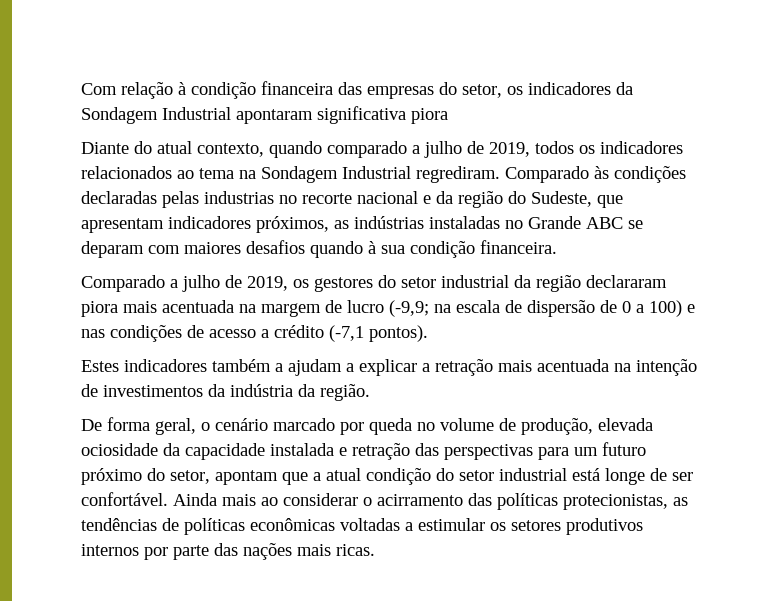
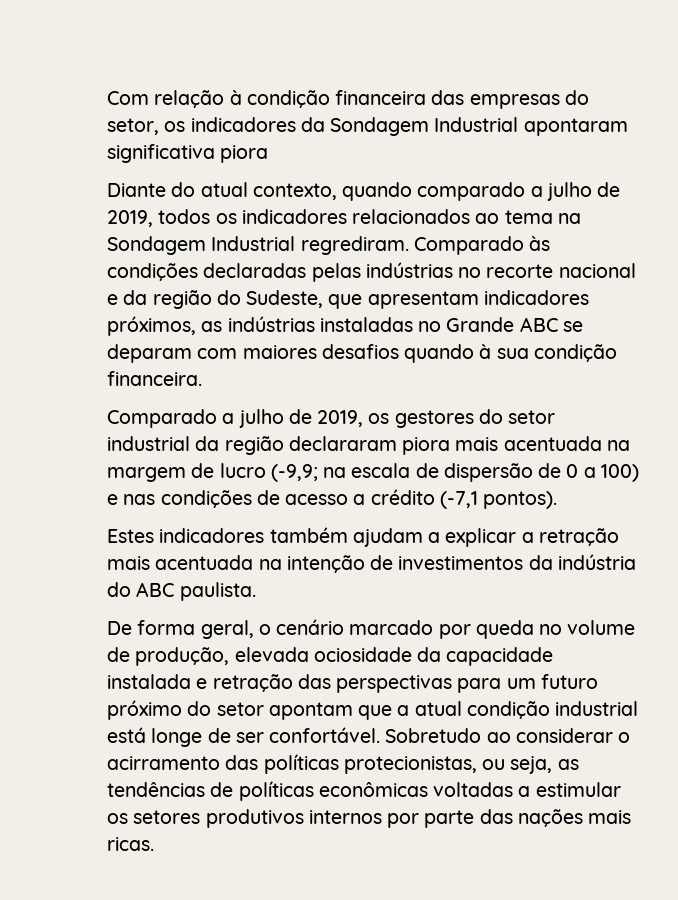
- Comparado às condições declaradas pelas industrias no recorte nacional e da região do Sudeste, que apresentam indicadores próximos, as indústrias instaladas no Grande ABC se deparam com maiores desafios quando à sua condição financeira.
+ Comparado às condições declaradas pelas indústrias no recorte nacional e da região do Sudeste, que apresentam indicadores próximos, as indústrias instaladas no Grande ABC se deparam com maiores desafios quando à sua condição financeira.
- Estes indicadores também a ajudam a explicar a retração mais acentuada na intenção de investimentos da indústria da região.
+ Estes indicadores também ajudam a explicar a retração mais acentuada na intenção de investimentos da indústria do ABC paulista.
- De forma geral, o cenário marcado por queda no volume de produção, elevada ociosidade da capacidade instalada e retração das perspectivas para um futuro próximo do setor, apontam que a atual condição do setor industrial está longe de ser confortável.
+ De forma geral, o cenário marcado por queda no volume de produção, elevada ociosidade da capacidade instalada e retração das perspectivas para um futuro próximo do setor apontam que a atual condição industrial está longe de ser confortável.
- Ainda mais ao considerar o acirramento das políticas protecionistas, as tendências de políticas econômicas voltadas a estimular os setores produtivos internos por parte das nações mais ricas.
+ Sobretudo ao considerar o acirramento das políticas protecionistas, ou seja, as tendências de políticas econômicas voltadas a estimular os setores produtivos internos por parte das nações mais ricas.

